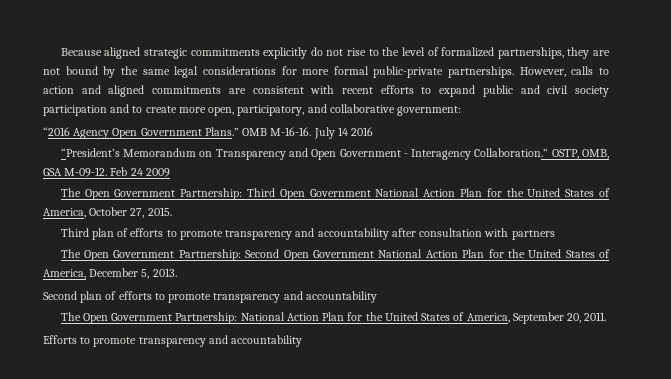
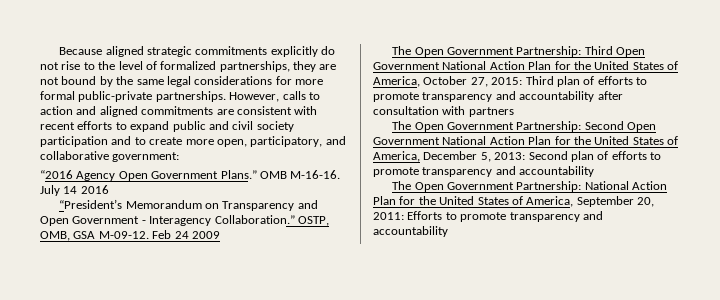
- The Open Government Partnership: Third Open Government National Action Plan for the United States of America, October 27, 2015.
- Third plan of efforts to promote transparency and accountability after consultation with partners
+ The Open Government Partnership: Third Open Government National Action Plan for the United States of America, October 27, 2015: Third plan of efforts to promote transparency and accountability after consultation with partners
- The Open Government Partnership: Second Open Government National Action Plan for the United States of America, December 5, 2013.
- Second plan of efforts to promote transparency and accountability
+ The Open Government Partnership: Second Open Government National Action Plan for the United States of America, December 5, 2013: Second plan of efforts to promote transparency and accountability
- The Open Government Partnership: National Action Plan for the United States of America, September 20, 2011.
- Efforts to promote transparency and accountability
+ The Open Government Partnership: National Action Plan for the United States of America, September 20, 2011: Efforts to promote transparency and accountability

